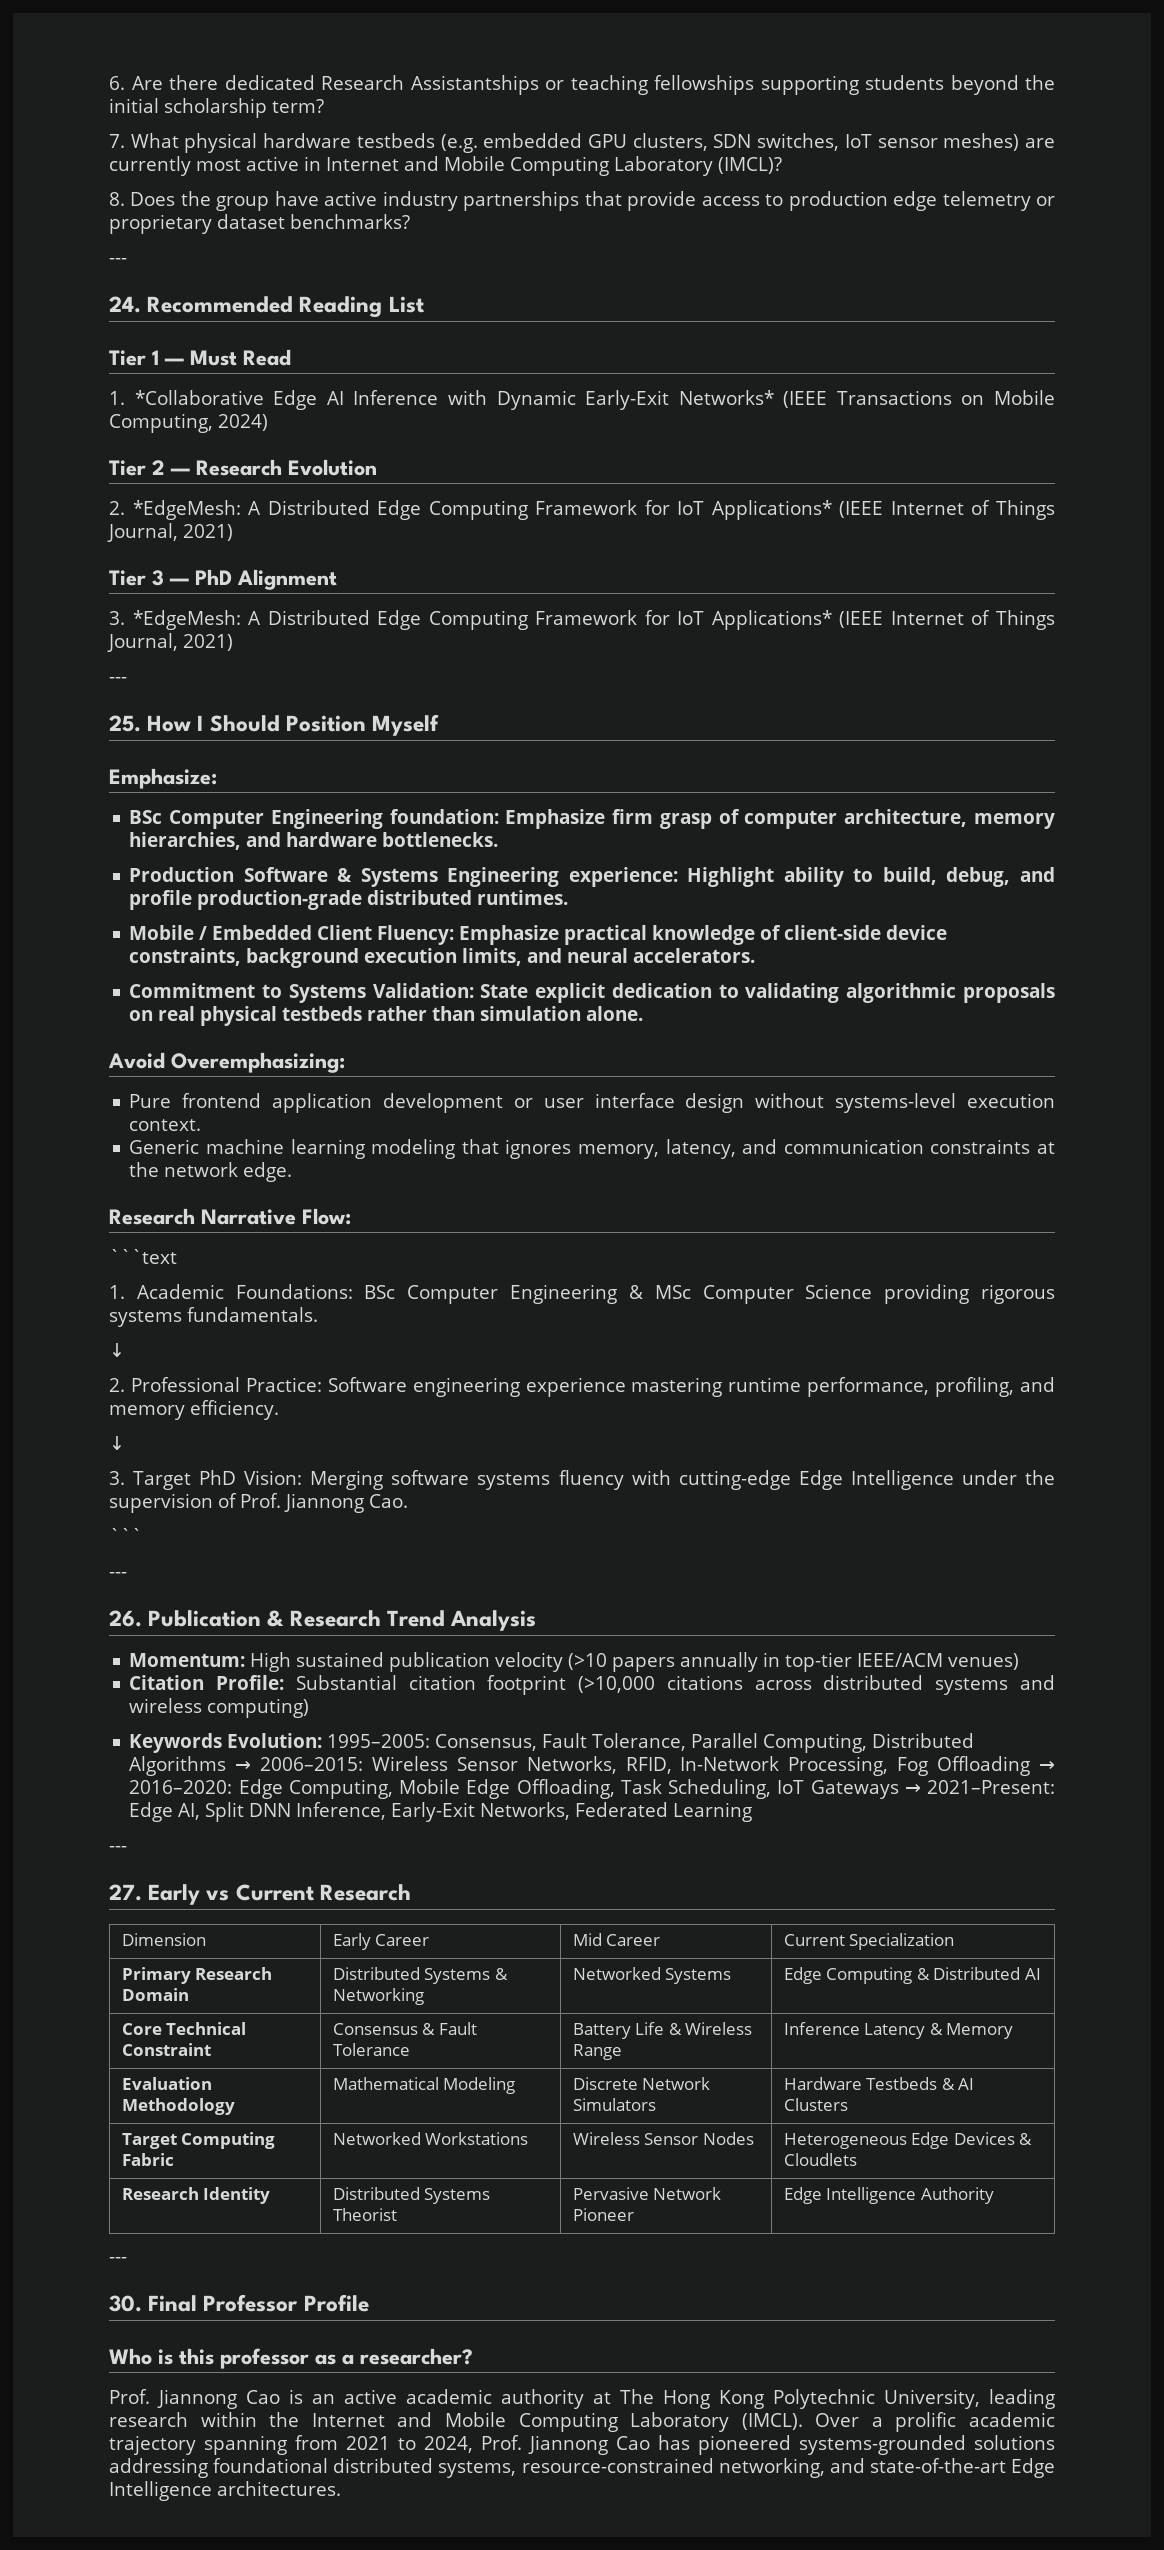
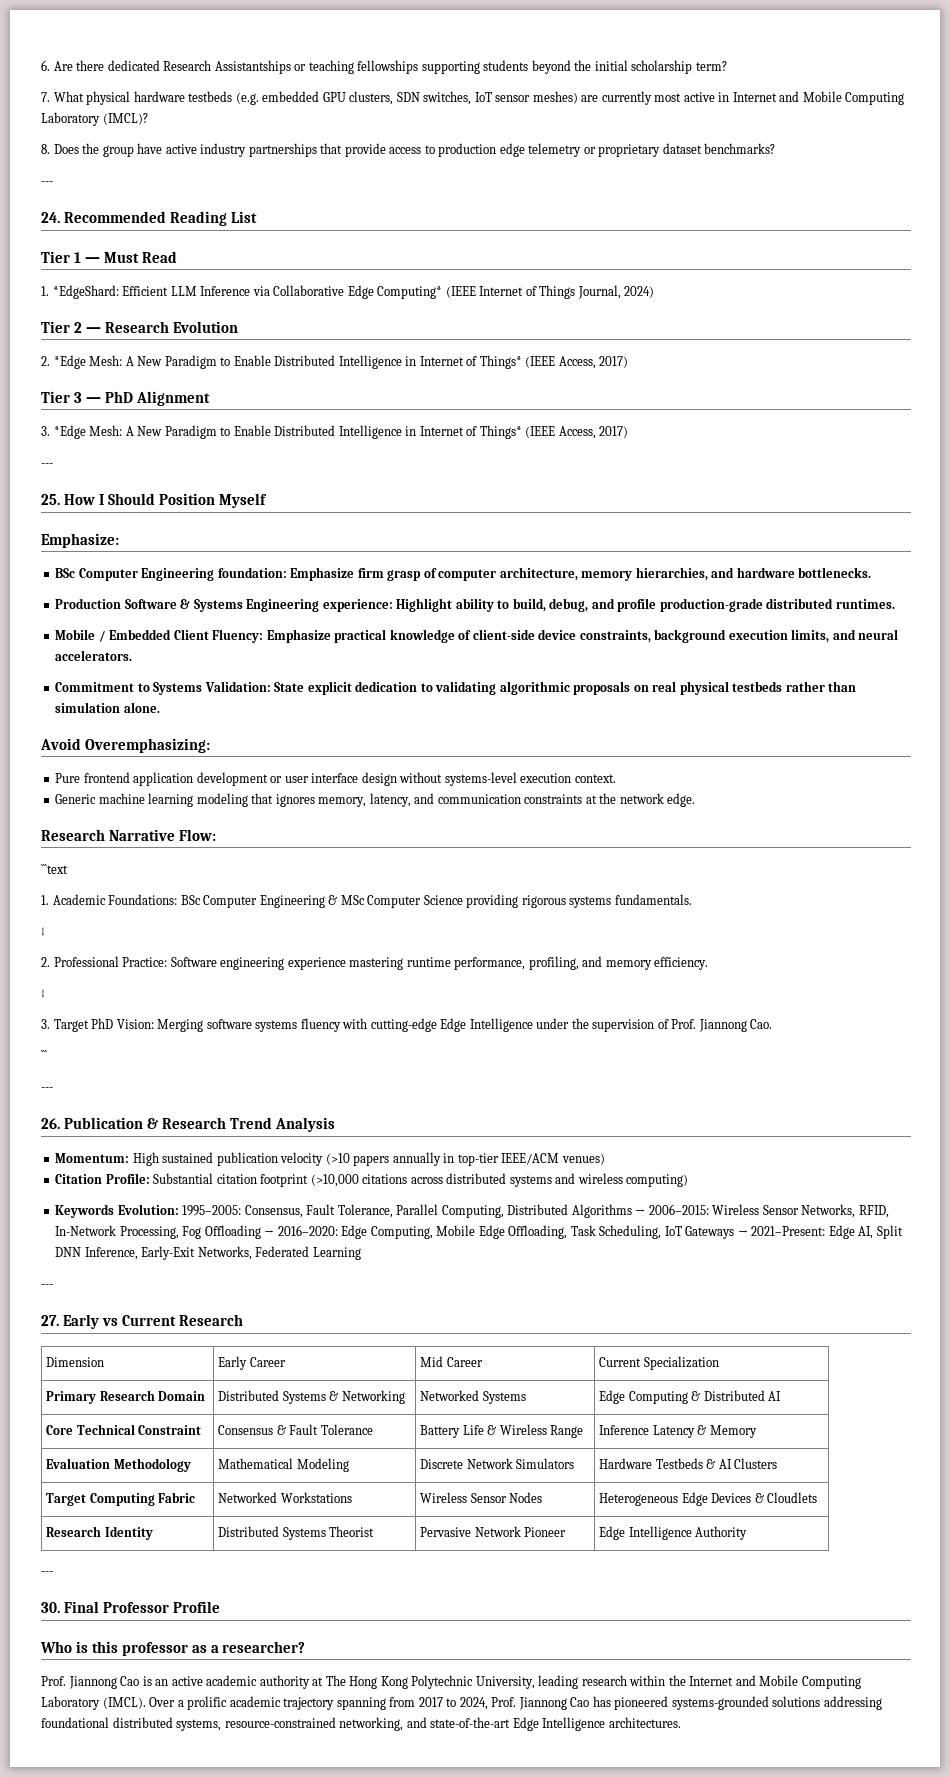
- 1. *Collaborative Edge AI Inference with Dynamic Early-Exit Networks* (IEEE Transactions on Mobile Computing, 2024)
+ 1. *EdgeShard: Efficient LLM Inference via Collaborative Edge Computing* (IEEE Internet of Things Journal, 2024)
- 2. *EdgeMesh: A Distributed Edge Computing Framework for IoT Applications* (IEEE Internet of Things Journal, 2021)
+ 2. *Edge Mesh: A New Paradigm to Enable Distributed Intelligence in Internet of Things* (IEEE Access, 2017)
- 3. *EdgeMesh: A Distributed Edge Computing Framework for IoT Applications* (IEEE Internet of Things Journal, 2021)
+ 3. *Edge Mesh: A New Paradigm to Enable Distributed Intelligence in Internet of Things* (IEEE Access, 2017)
- Over a prolific academic trajectory spanning from 2021 to 2024, Prof. Jiannong Cao has pioneered systems-grounded solutions addressing foundational distributed systems, resource-constrained networking, and state-of-the-art Edge Intelligence architectures.
+ Over a prolific academic trajectory spanning from 2017 to 2024, Prof. Jiannong Cao has pioneered systems-grounded solutions addressing foundational distributed systems, resource-constrained networking, and state-of-the-art Edge Intelligence architectures.

